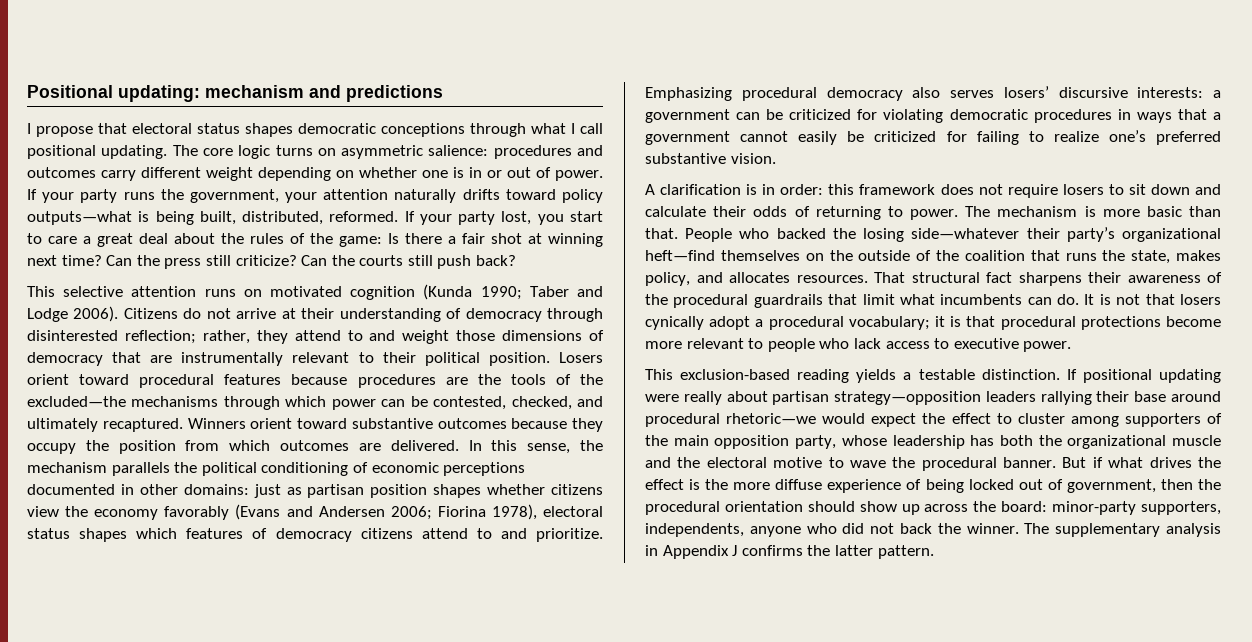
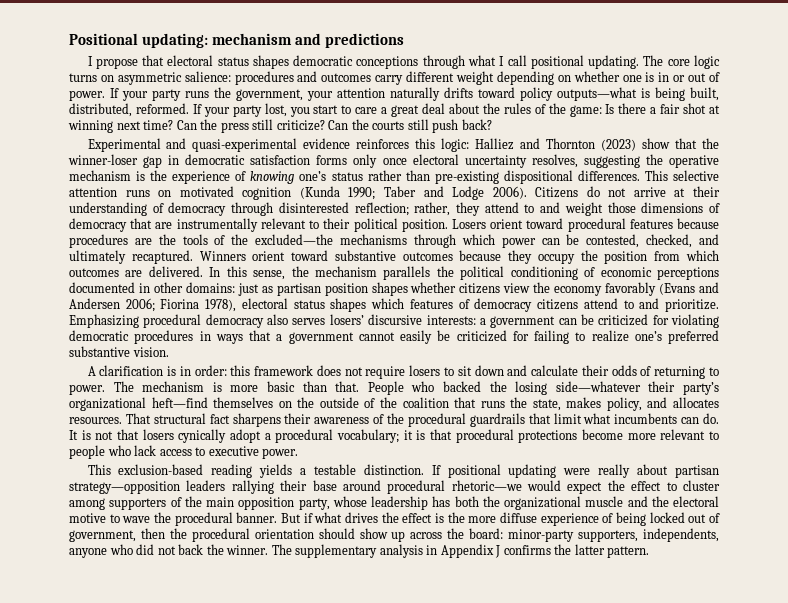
+ Experimental and quasi-experimental evidence reinforces this logic: Halliez and Thornton (2023) show that the winner-loser gap in democratic satisfaction forms only once electoral uncertainty resolves, suggesting the operative mechanism is the experience of knowing one’s status rather than pre-existing dispositional differences.

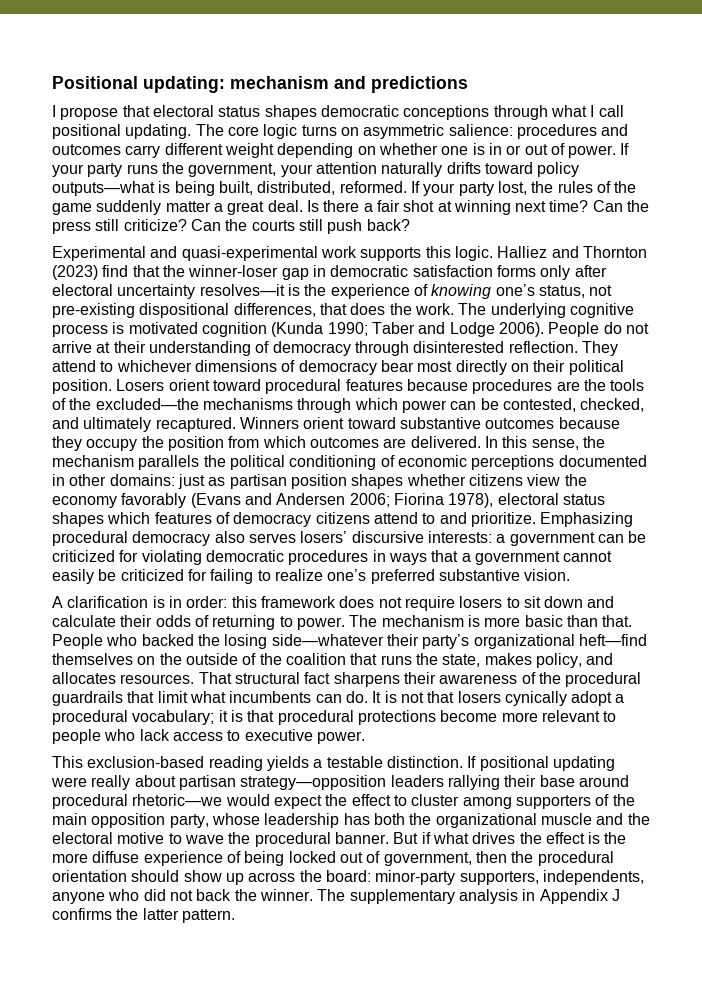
- If your party lost, you start to care a great deal about the rules of the game: Is there a fair shot at winning next time?
+ If your party lost, the rules of the game suddenly matter a great deal. Is there a fair shot at winning next time?
- Experimental and quasi-experimental evidence reinforces this logic: Halliez and Thornton (2023) show that the winner-loser gap in democratic satisfaction forms only once electoral uncertainty resolves, suggesting the operative mechanism is the experience of knowing one’s status rather than pre-existing dispositional differences. This selective attention runs on motivated cognition (Kunda 1990; Taber and Lodge 2006).
+ Experimental and quasi-experimental work supports this logic. Halliez and Thornton (2023) find that the winner-loser gap in democratic satisfaction forms only after electoral uncertainty resolves—it is the experience of knowing one’s status, not pre-existing dispositional differences, that does the work. The underlying cognitive process is motivated cognition (Kunda 1990; Taber and Lodge 2006).
- Citizens do not arrive at their understanding of democracy through disinterested reflection; rather, they attend to and weight those dimensions of democracy that are instrumentally relevant to their political position.
+ People do not arrive at their understanding of democracy through disinterested reflection. They attend to whichever dimensions of democracy bear most directly on their political position.

